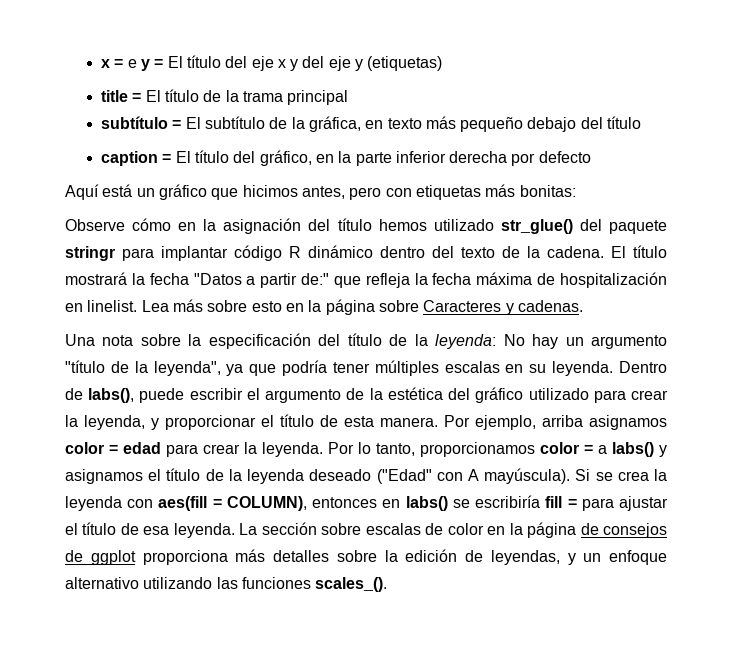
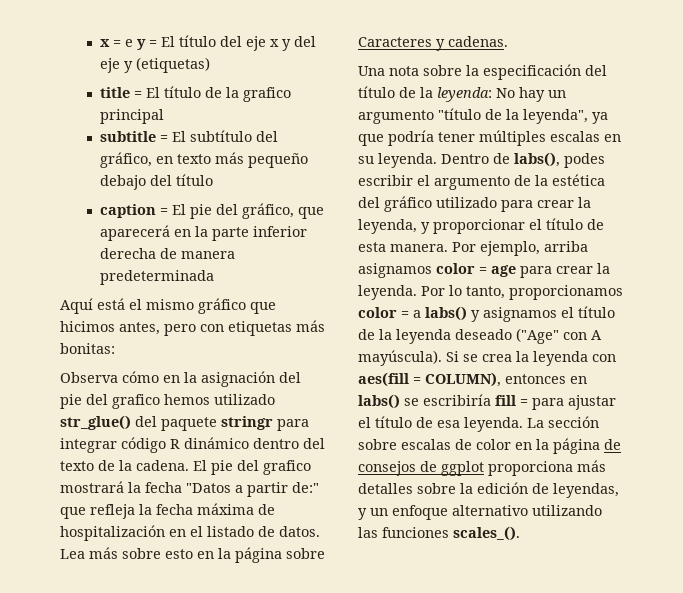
- title = El título de la trama principal
+ title = El título de la grafico principal
- subtítulo = El subtítulo de la gráfica, en texto más pequeño debajo del título
+ subtitle = El subtítulo del gráfico, en texto más pequeño debajo del título
- caption = El título del gráfico, en la parte inferior derecha por defecto
+ caption = El pie del gráfico, que aparecerá en la parte inferior derecha de manera predeterminada
- Aquí está un gráfico que hicimos antes, pero con etiquetas más bonitas:
+ Aquí está el mismo gráfico que hicimos antes, pero con etiquetas más bonitas:
- Observe cómo en la asignación del título hemos utilizado str_glue() del paquete stringr para implantar código R dinámico dentro del texto de la cadena.
+ Observa cómo en la asignación del pie del grafico hemos utilizado str_glue() del paquete stringr para integrar código R dinámico dentro del texto de la cadena.
- El título mostrará la fecha "Datos a partir de:" que refleja la fecha máxima de hospitalización en linelist.
+ El pie del grafico mostrará la fecha "Datos a partir de:" que refleja la fecha máxima de hospitalización en el listado de datos.
- Dentro de labs(), puede escribir el argumento de la estética del gráfico utilizado para crear la leyenda, y proporcionar el título de esta manera.
+ Dentro de labs(), podes escribir el argumento de la estética del gráfico utilizado para crear la leyenda, y proporcionar el título de esta manera.
- Por ejemplo, arriba asignamos color = edad para crear la leyenda.
+ Por ejemplo, arriba asignamos color = age para crear la leyenda.
- Por lo tanto, proporcionamos color = a labs() y asignamos el título de la leyenda deseado ("Edad" con A mayúscula).
+ Por lo tanto, proporcionamos color = a labs() y asignamos el título de la leyenda deseado ("Age" con A mayúscula).

